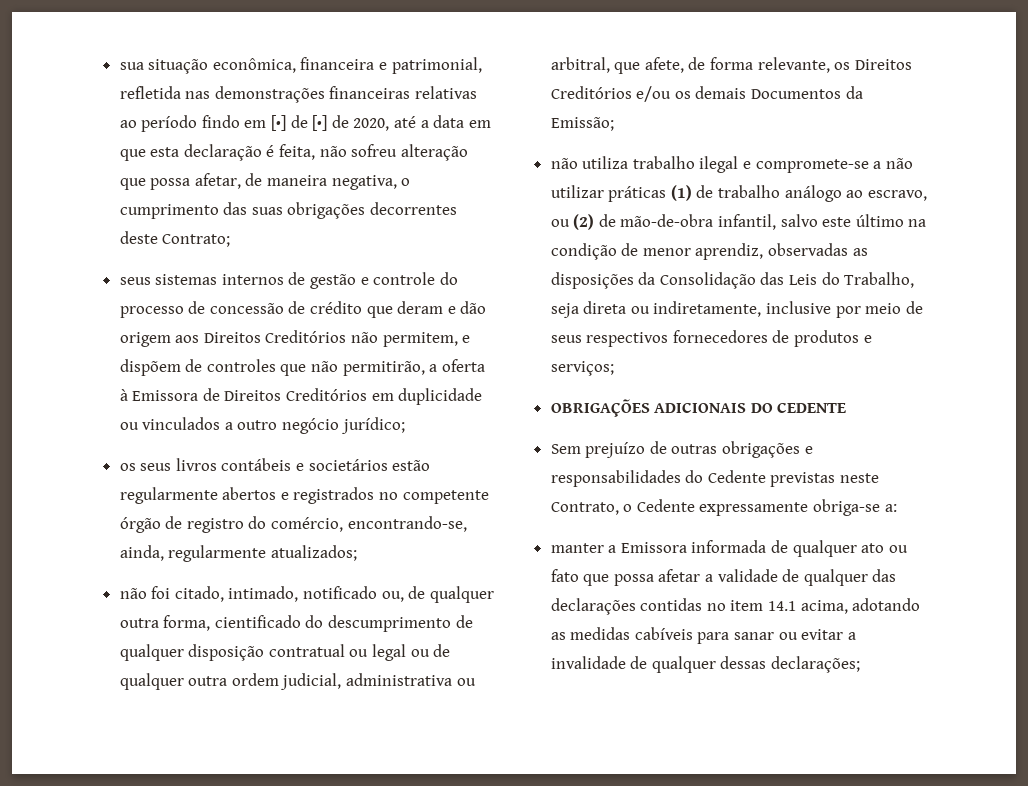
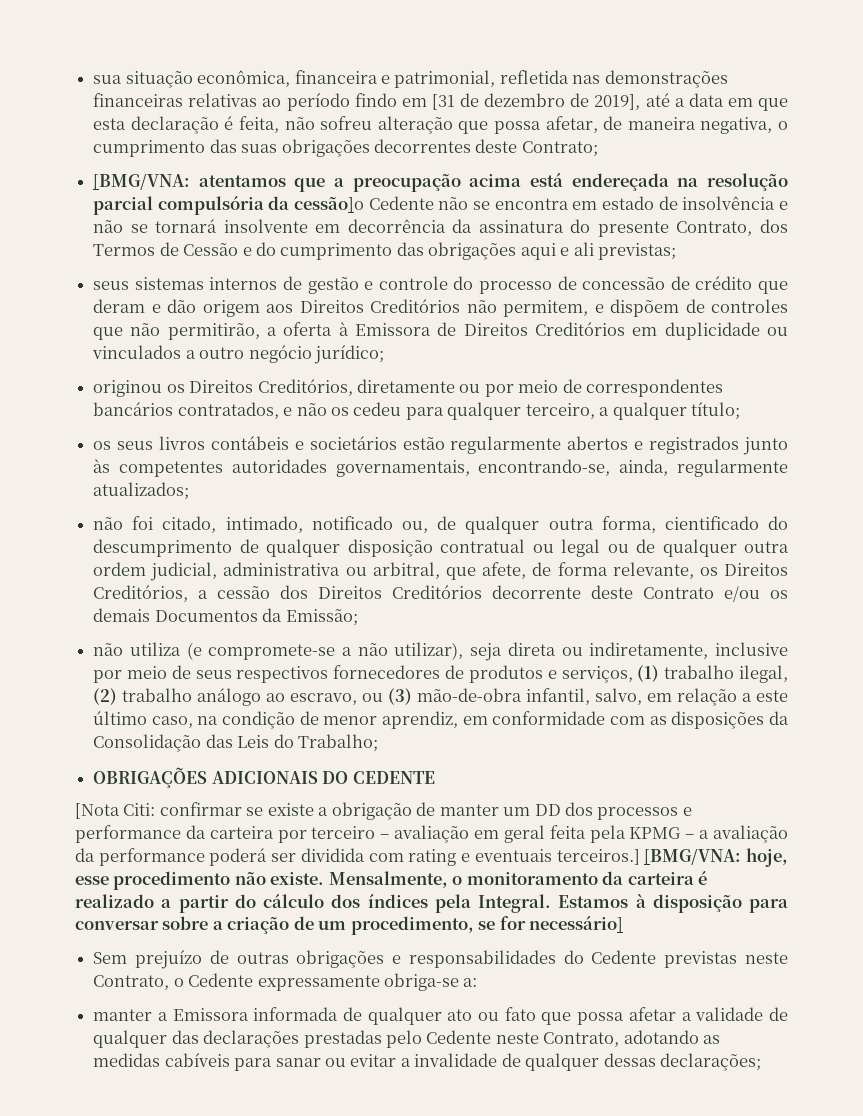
- sua situação econômica, financeira e patrimonial, refletida nas demonstrações financeiras relativas ao período findo em [•] de [•] de 2020, até a data em que esta declaração é feita, não sofreu alteração que possa afetar, de maneira negativa, o cumprimento das suas obrigações decorrentes deste Contrato;
+ sua situação econômica, financeira e patrimonial, refletida nas demonstrações financeiras relativas ao período findo em [31 de dezembro de 2019], até a data em que esta declaração é feita, não sofreu alteração que possa afetar, de maneira negativa, o cumprimento das suas obrigações decorrentes deste Contrato;
+ [BMG/VNA: atentamos que a preocupação acima está endereçada na resolução parcial compulsória da cessão]o Cedente não se encontra em estado de insolvência e não se tornará insolvente em decorrência da assinatura do presente Contrato, dos Termos de Cessão e do cumprimento das obrigações aqui e ali previstas;
+ originou os Direitos Creditórios, diretamente ou por meio de correspondentes bancários contratados, e não os cedeu para qualquer terceiro, a qualquer título;
- os seus livros contábeis e societários estão regularmente abertos e registrados no competente órgão de registro do comércio, encontrando-se, ainda, regularmente atualizados;
+ os seus livros contábeis e societários estão regularmente abertos e registrados junto às competentes autoridades governamentais, encontrando-se, ainda, regularmente atualizados;
- não foi citado, intimado, notificado ou, de qualquer outra forma, cientificado do descumprimento de qualquer disposição contratual ou legal ou de qualquer outra ordem judicial, administrativa ou arbitral, que afete, de forma relevante, os Direitos Creditórios e/ou os demais Documentos da Emissão;
+ não foi citado, intimado, notificado ou, de qualquer outra forma, cientificado do descumprimento de qualquer disposição contratual ou legal ou de qualquer outra ordem judicial, administrativa ou arbitral, que afete, de forma relevante, os Direitos Creditórios, a cessão dos Direitos Creditórios decorrente deste Contrato e/ou os demais Documentos da Emissão;
- não utiliza trabalho ilegal e compromete-se a não utilizar práticas (1) de trabalho análogo ao escravo, ou (2) de mão-de-obra infantil, salvo este último na condição de menor aprendiz, observadas as disposições da Consolidação das Leis do Trabalho, seja direta ou indiretamente, inclusive por meio de seus respectivos fornecedores de produtos e serviços;
+ não utiliza (e compromete-se a não utilizar), seja direta ou indiretamente, inclusive por meio de seus respectivos fornecedores de produtos e serviços, (1) trabalho ilegal, (2) trabalho análogo ao escravo, ou (3) mão-de-obra infantil, salvo, em relação a este último caso, na condição de menor aprendiz, em conformidade com as disposições da Consolidação das Leis do Trabalho;
  OBRIGAÇÕES ADICIONAIS DO CEDENTE
+ [Nota Citi: confirmar se existe a obrigação de manter um DD dos processos e performance da carteira por terceiro – avaliação em geral feita pela KPMG – a avaliação da performance poderá ser dividida com rating e eventuais terceiros.] [BMG/VNA: hoje, esse procedimento não existe. Mensalmente, o monitoramento da carteira é realizado a partir do cálculo dos índices pela Integral. Estamos à disposição para conversar sobre a criação de um procedimento, se for necessário]
- manter a Emissora informada de qualquer ato ou fato que possa afetar a validade de qualquer das declarações contidas no item 14.1 acima, adotando as medidas cabíveis para sanar ou evitar a invalidade de qualquer dessas declarações;
+ manter a Emissora informada de qualquer ato ou fato que possa afetar a validade de qualquer das declarações prestadas pelo Cedente neste Contrato, adotando as medidas cabíveis para sanar ou evitar a invalidade de qualquer dessas declarações;

